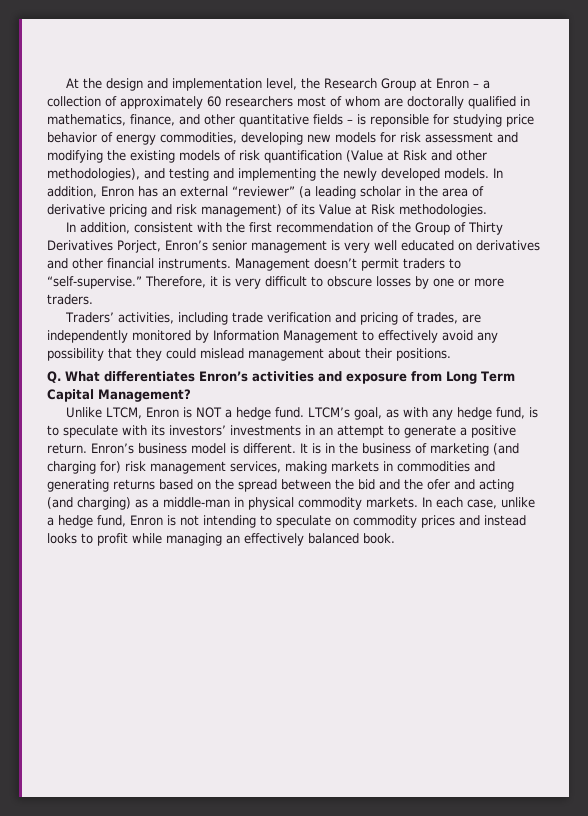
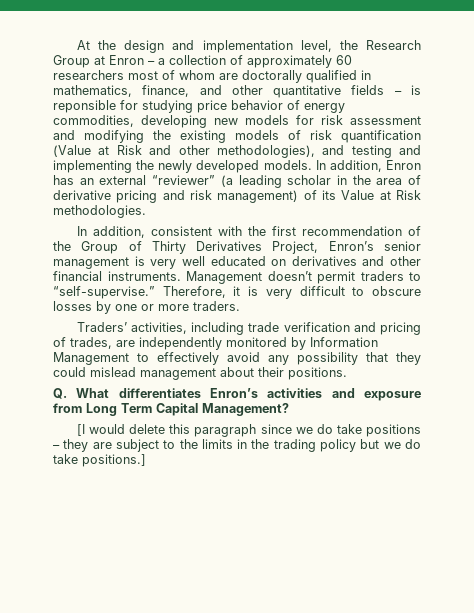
- In addition, consistent with the first recommendation of the Group of Thirty Derivatives Porject, Enron’s senior management is very well educated on derivatives and other financial instruments.
+ In addition, consistent with the first recommendation of the Group of Thirty Derivatives Project, Enron’s senior management is very well educated on derivatives and other financial instruments.
- Unlike LTCM, Enron is NOT a hedge fund. LTCM’s goal, as with any hedge fund, is to speculate with its investors’ investments in an attempt to generate a positive return. Enron’s business model is different. It is in the business of marketing (and charging for) risk management services, making markets in commodities and generating returns based on the spread between the bid and the ofer and acting (and charging) as a middle-man in physical commodity markets. In each case, unlike a hedge fund, Enron is not intending to speculate on commodity prices and instead looks to profit while managing an effectively balanced book.
+ [I would delete this paragraph since we do take positions – they are subject to the limits in the trading policy but we do take positions.]

